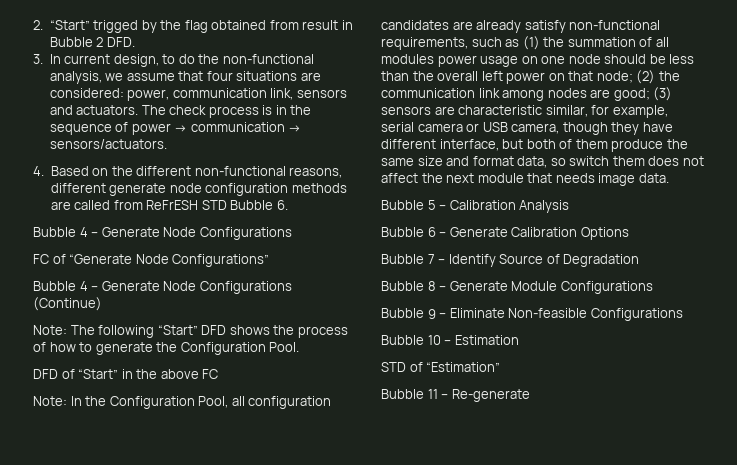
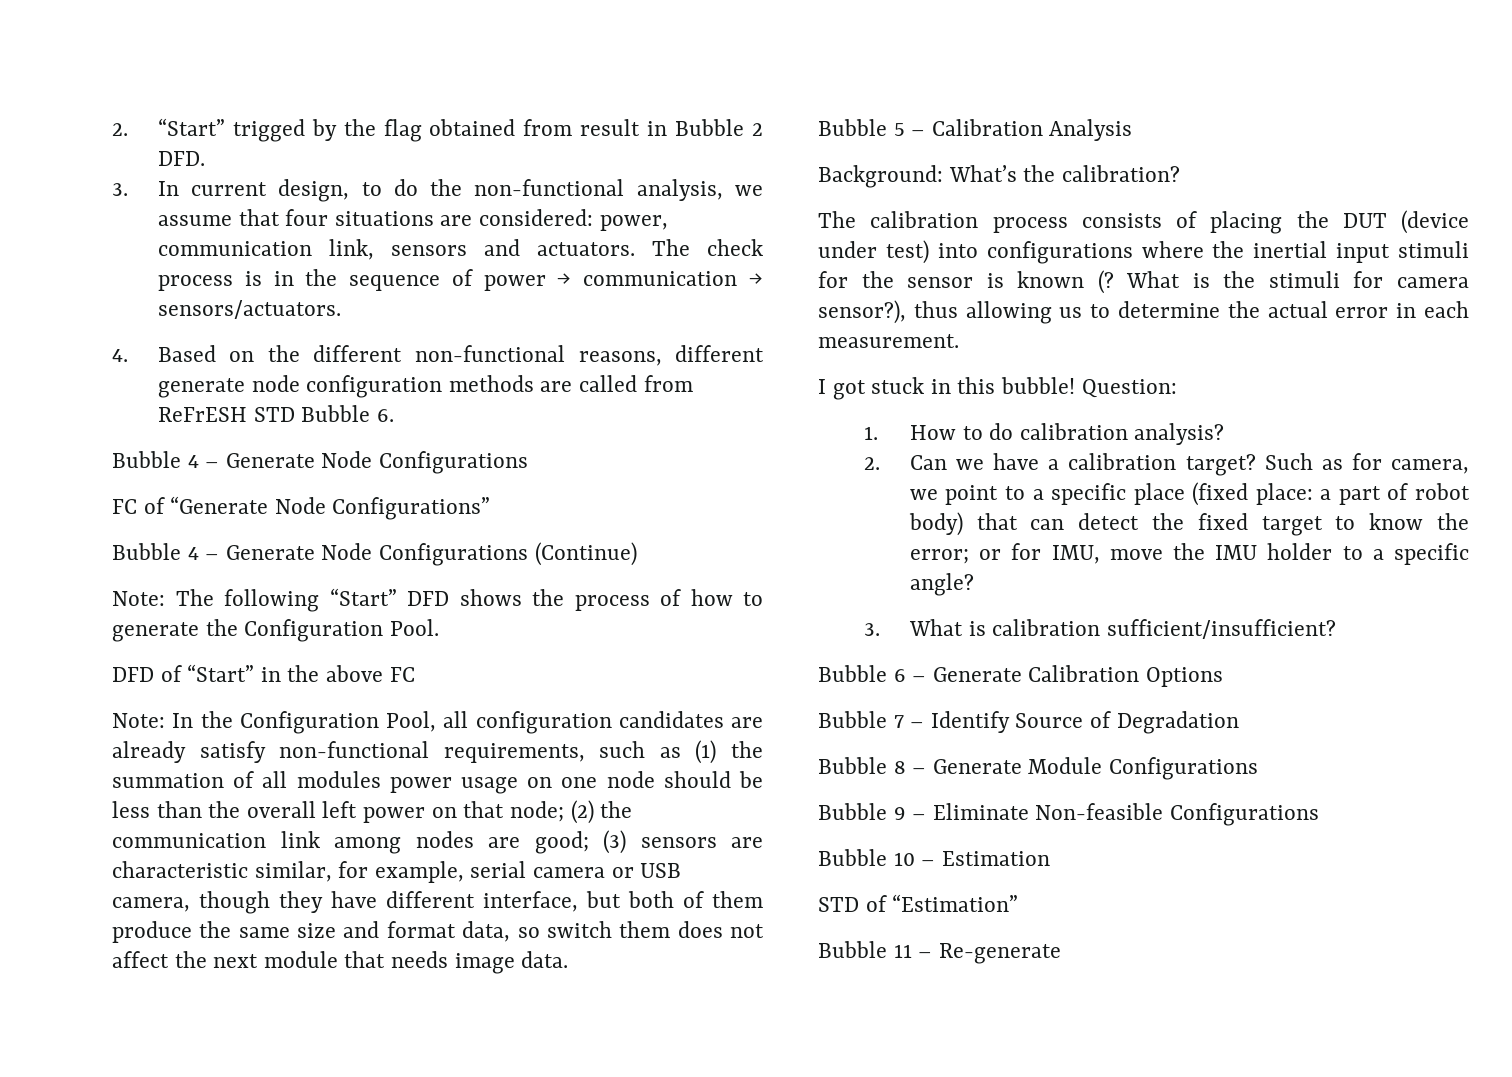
+ Background: What’s the calibration?
+ The calibration process consists of placing the DUT (device under test) into configurations where the inertial input stimuli for the sensor is known (? What is the stimuli for camera sensor?), thus allowing us to determine the actual error in each measurement.
+ I got stuck in this bubble! Question:
+ 1. How to do calibration analysis?
+ 2. Can we have a calibration target? Such as for camera, we point to a specific place (fixed place: a part of robot body) that can detect the fixed target to know the error; or for IMU, move the IMU holder to a specific angle?
+ 3. What is calibration sufficient/insufficient?

